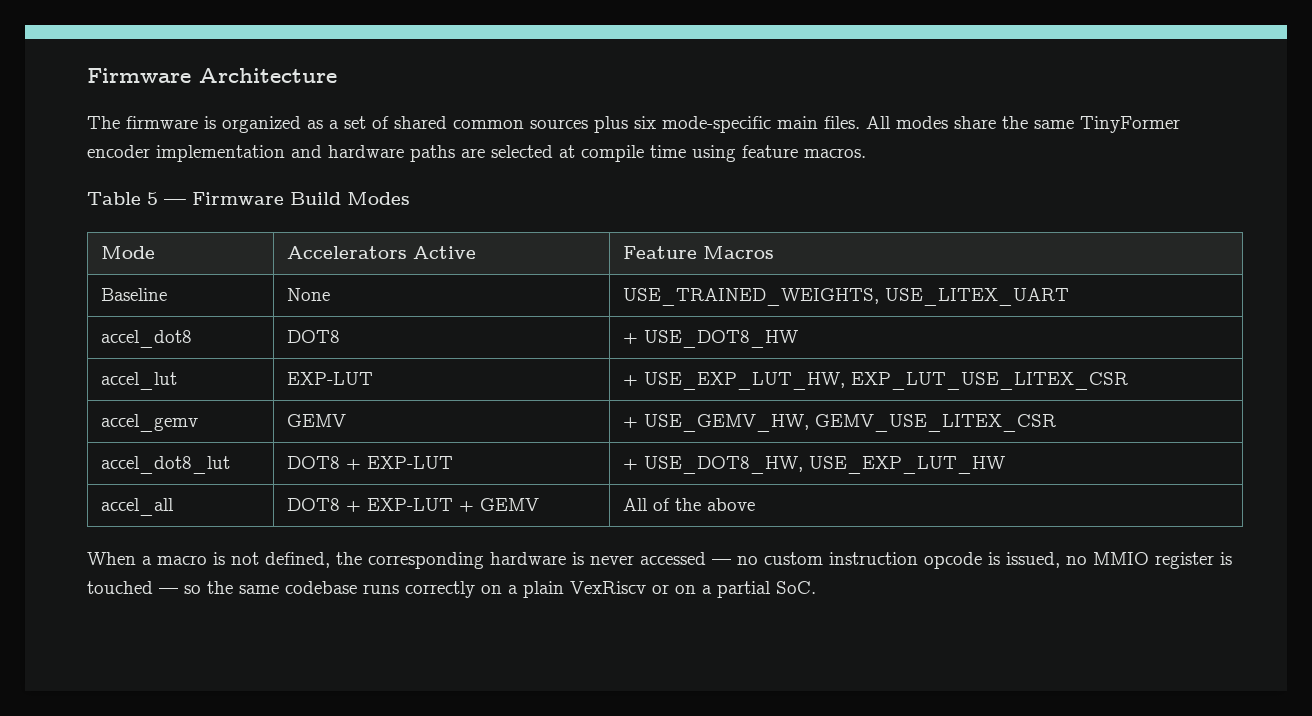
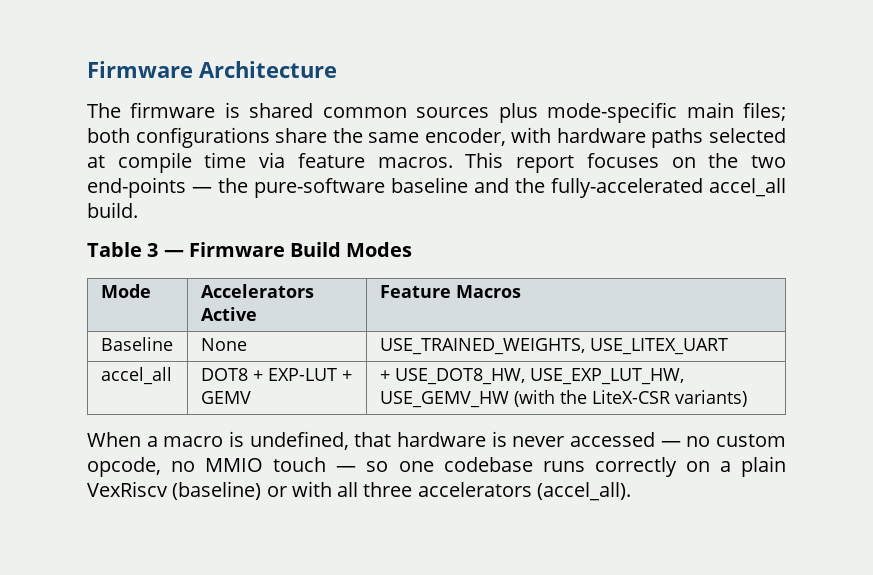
- The firmware is organized as a set of shared common sources plus six mode-specific main files. All modes share the same TinyFormer encoder implementation and hardware paths are selected at compile time using feature macros.
+ The firmware is shared common sources plus mode-specific main files; both configurations share the same encoder, with hardware paths selected at compile time via feature macros. This report focuses on the two end-points — the pure-software baseline and the fully-accelerated accel_all build.
- Table 5 — Firmware Build Modes
+ Table 3 — Firmware Build Modes
- accel_dot8 | DOT8 | + USE_DOT8_HW
- accel_lut | EXP-LUT | + USE_EXP_LUT_HW, EXP_LUT_USE_LITEX_CSR
- accel_gemv | GEMV | + USE_GEMV_HW, GEMV_USE_LITEX_CSR
- accel_dot8_lut | DOT8 + EXP-LUT | + USE_DOT8_HW, USE_EXP_LUT_HW
- accel_all | DOT8 + EXP-LUT + GEMV | All of the above
+ accel_all | DOT8 + EXP-LUT + GEMV | + USE_DOT8_HW, USE_EXP_LUT_HW, USE_GEMV_HW (with the LiteX-CSR variants)
- When a macro is not defined, the corresponding hardware is never accessed — no custom instruction opcode is issued, no MMIO register is touched — so the same codebase runs correctly on a plain VexRiscv or on a partial SoC.
+ When a macro is undefined, that hardware is never accessed — no custom opcode, no MMIO touch — so one codebase runs correctly on a plain VexRiscv (baseline) or with all three accelerators (accel_all).

